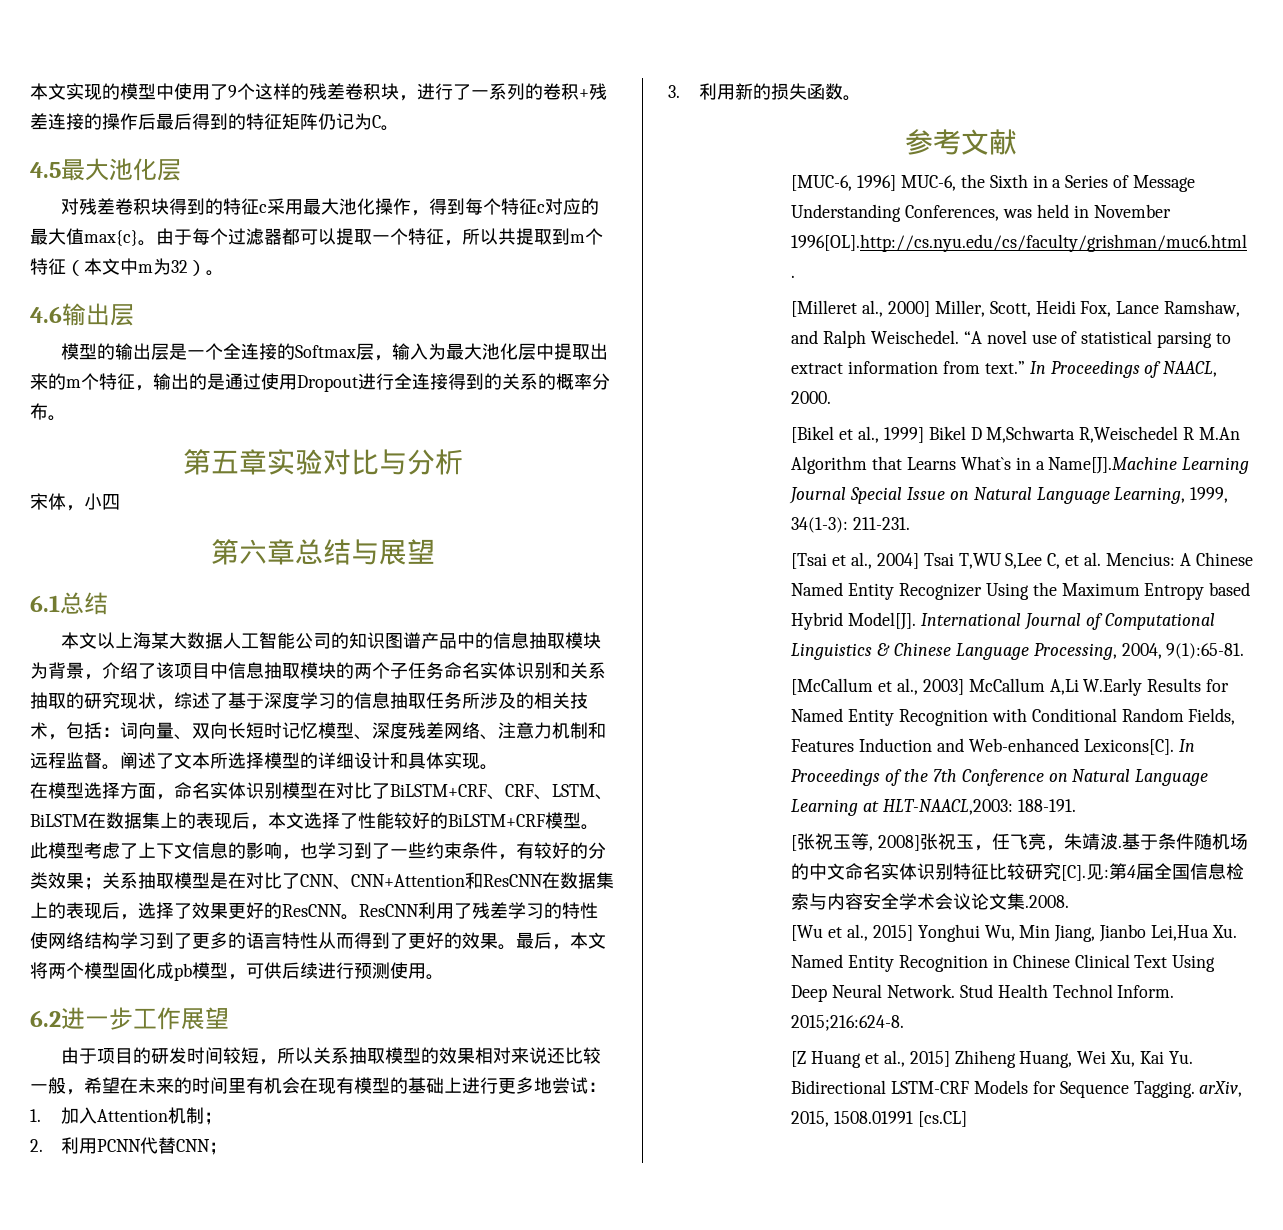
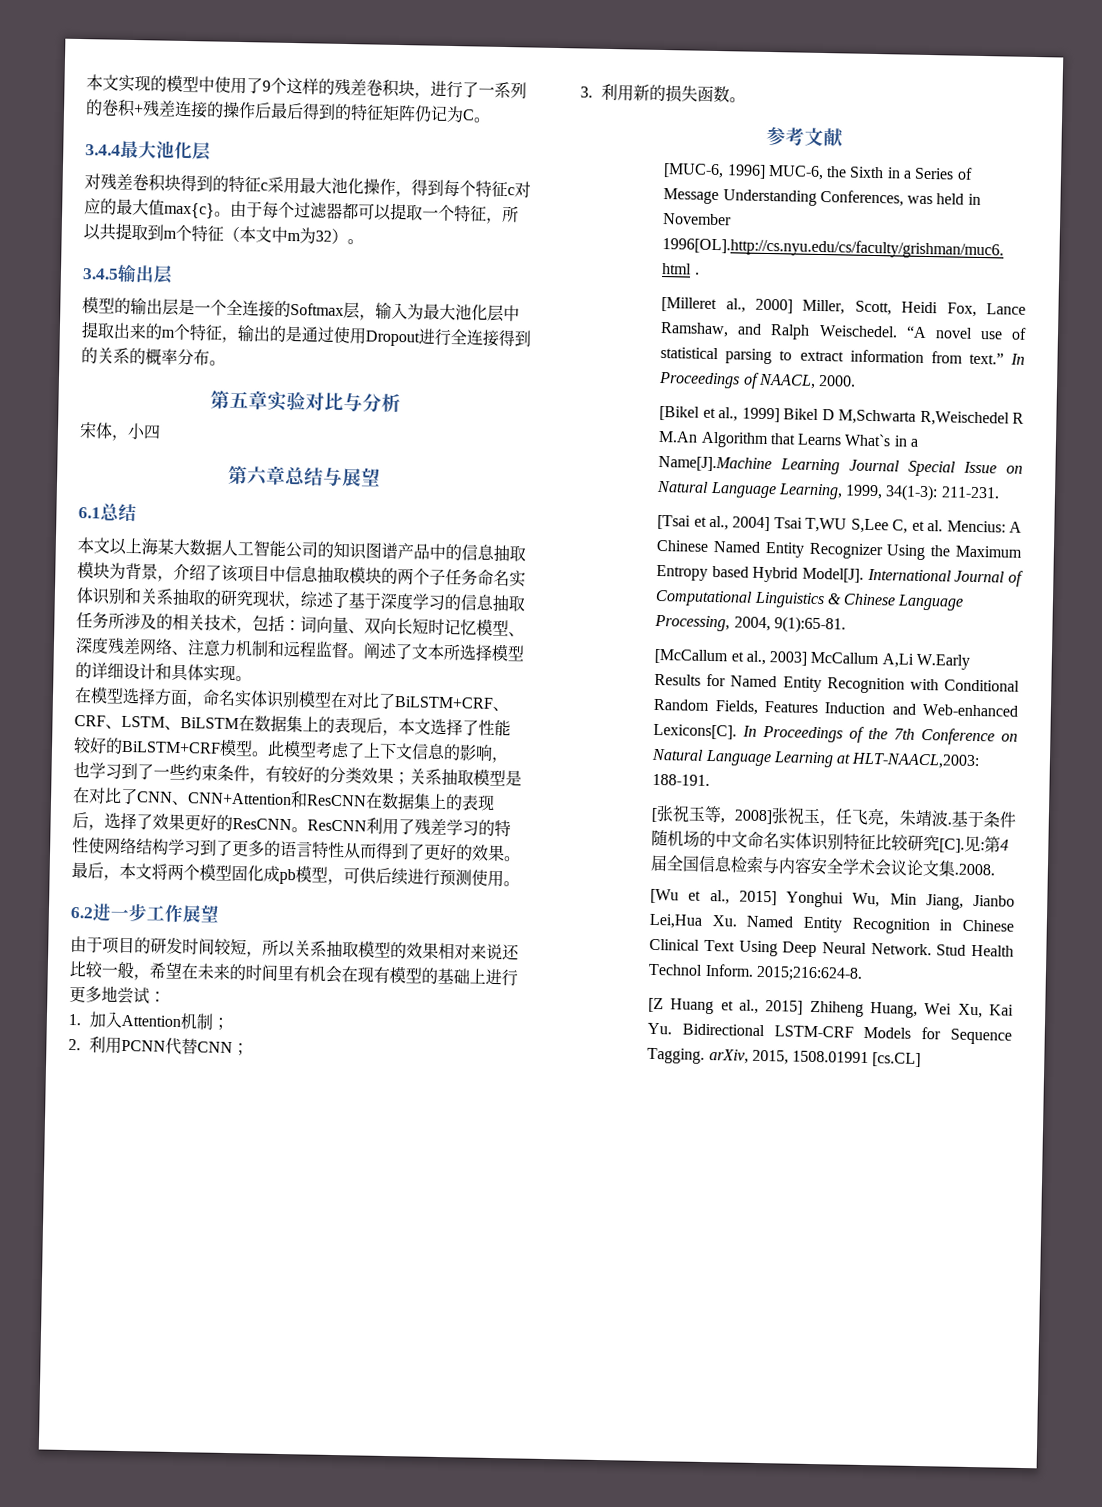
- 4.5最大池化层
+ 3.4.4最大池化层
- 4.6输出层
+ 3.4.5输出层

